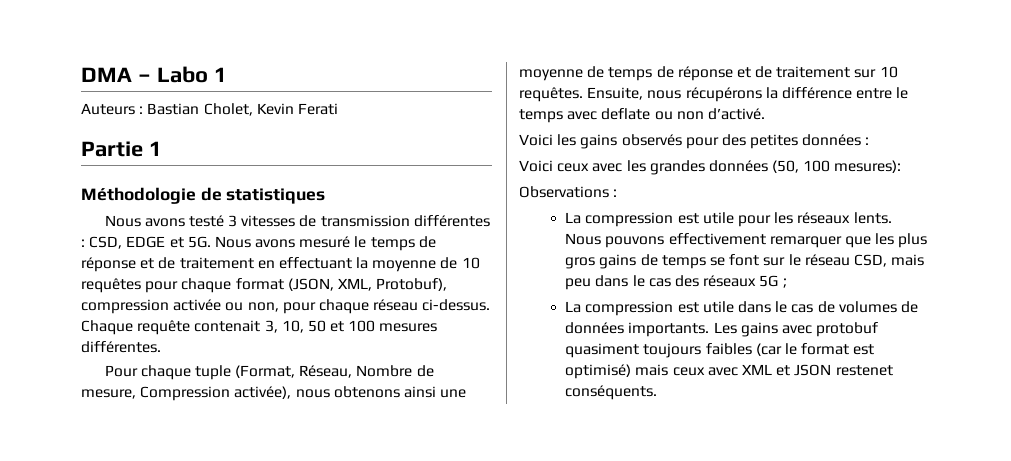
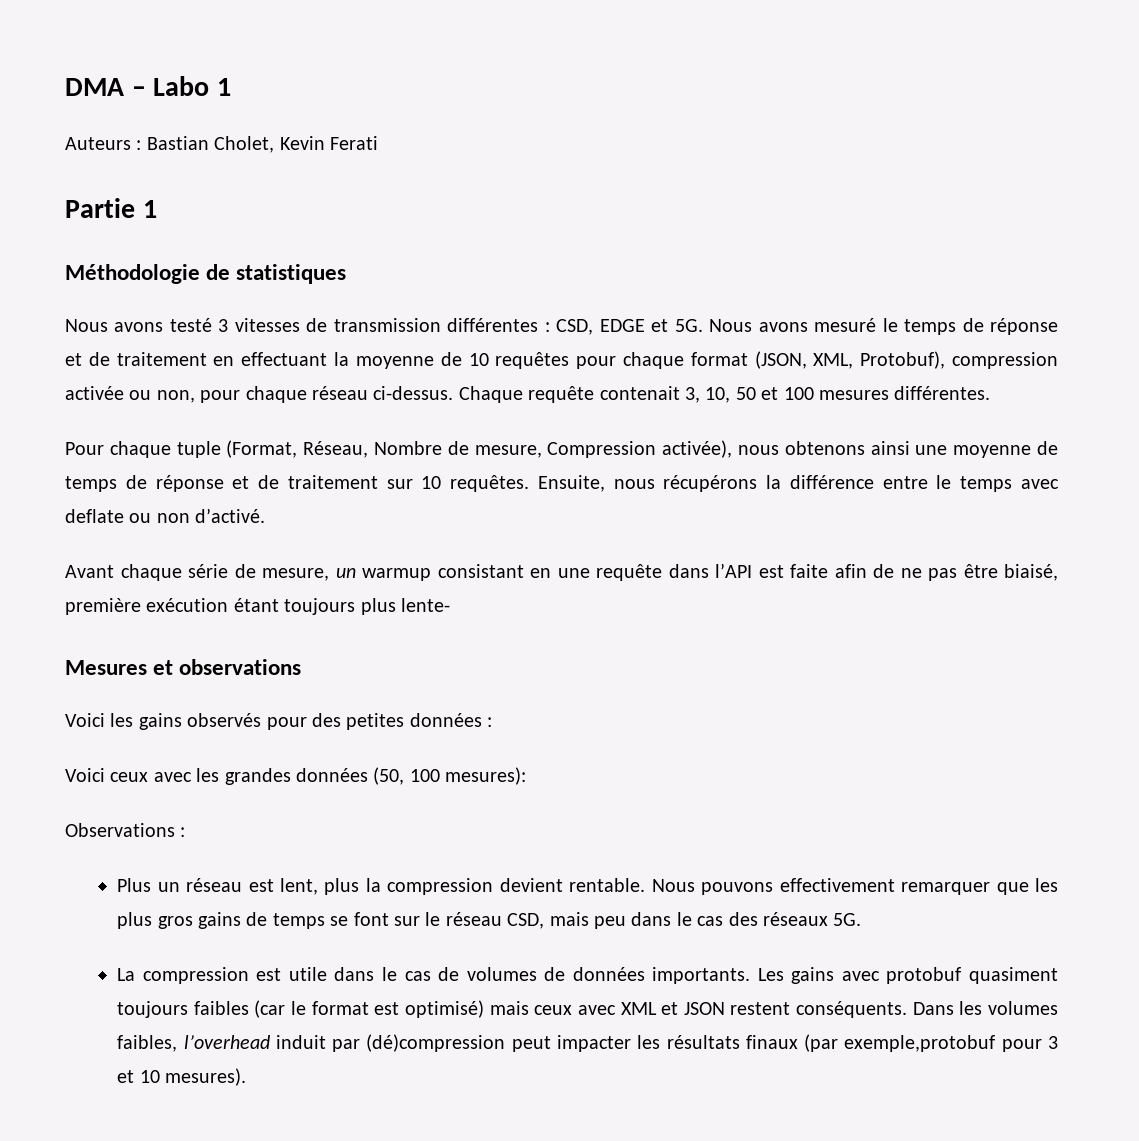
+ Avant chaque série de mesure, un warmup consistant en une requête dans l’API est faite afin de ne pas être biaisé, première exécution étant toujours plus lente-
+ Mesures et observations
- La compression est utile pour les réseaux lents.
+ Plus un réseau est lent, plus la compression devient rentable.
- Nous pouvons effectivement remarquer que les plus gros gains de temps se font sur le réseau CSD, mais peu dans le cas des réseaux 5G ;
+ Nous pouvons effectivement remarquer que les plus gros gains de temps se font sur le réseau CSD, mais peu dans le cas des réseaux 5G.
- Les gains avec protobuf quasiment toujours faibles (car le format est optimisé) mais ceux avec XML et JSON restenet conséquents.
+ Les gains avec protobuf quasiment toujours faibles (car le format est optimisé) mais ceux avec XML et JSON restent conséquents. Dans les volumes faibles, l’overhead induit par (dé)compression peut impacter les résultats finaux (par exemple,protobuf pour 3 et 10 mesures).

